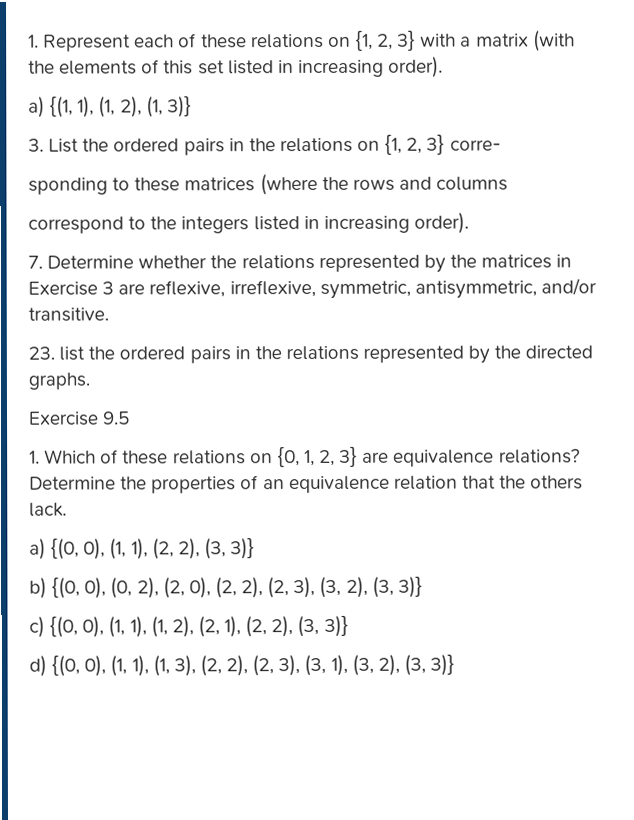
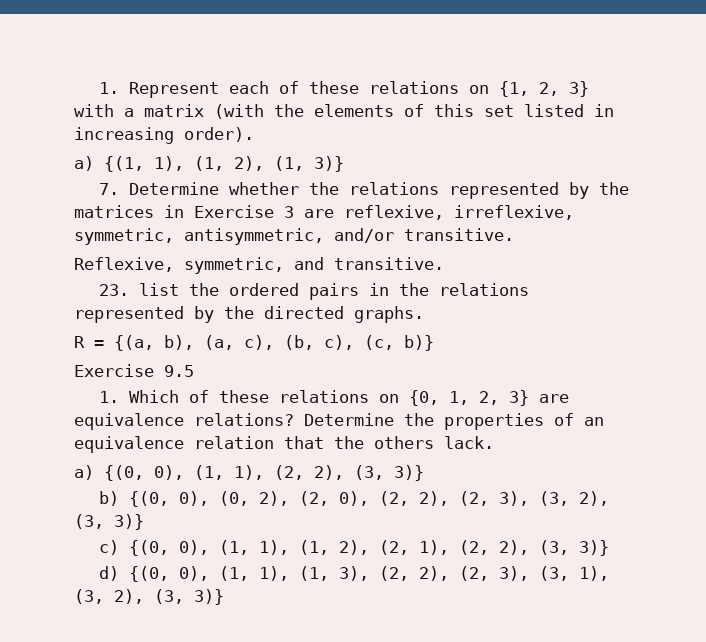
- 3. List the ordered pairs in the relations on {1, 2, 3} corre-
- sponding to these matrices (where the rows and columns
- correspond to the integers listed in increasing order).
+ Reflexive, symmetric, and transitive.
+ R = {(a, b), (a, c), (b, c), (c, b)}

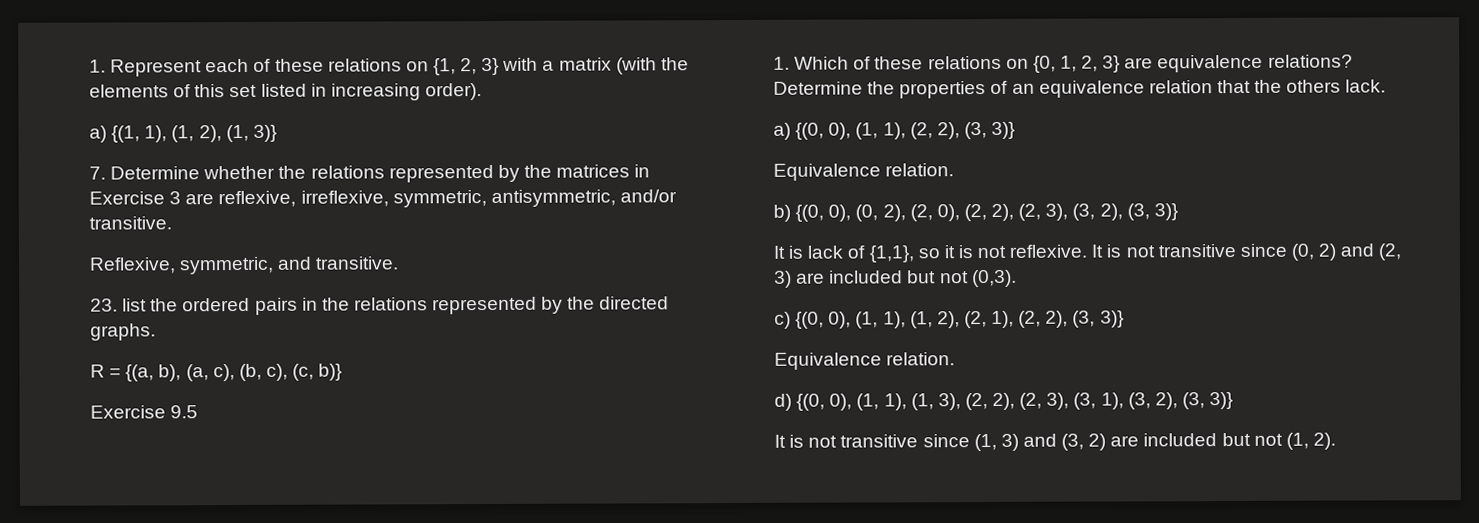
  a) {(0, 0), (1, 1), (2, 2), (3, 3)}
+ Equivalence relation.
+ It is lack of {1,1}, so it is not reflexive. It is not transitive since (0, 2) and (2, 3) are included but not (0,3).
  c) {(0, 0), (1, 1), (1, 2), (2, 1), (2, 2), (3, 3)}
+ Equivalence relation.
+ It is not transitive since (1, 3) and (3, 2) are included but not (1, 2).

